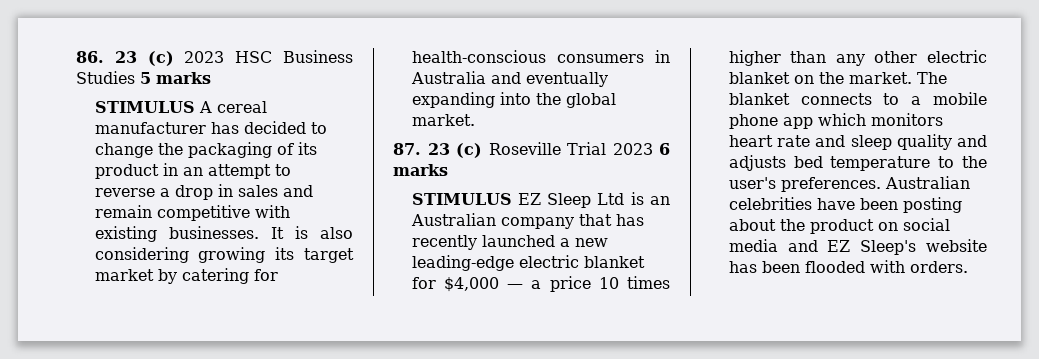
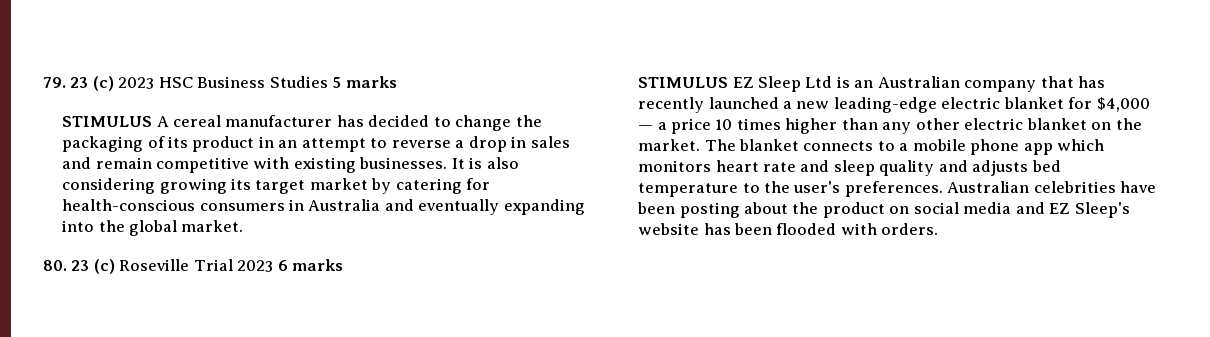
- 86. 23 (c) 2023 HSC Business Studies 5 marks
+ 79. 23 (c) 2023 HSC Business Studies 5 marks
- 87. 23 (c) Roseville Trial 2023 6 marks
+ 80. 23 (c) Roseville Trial 2023 6 marks

